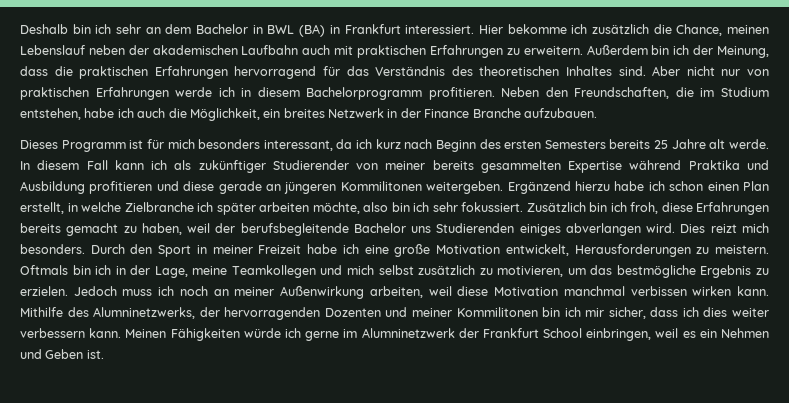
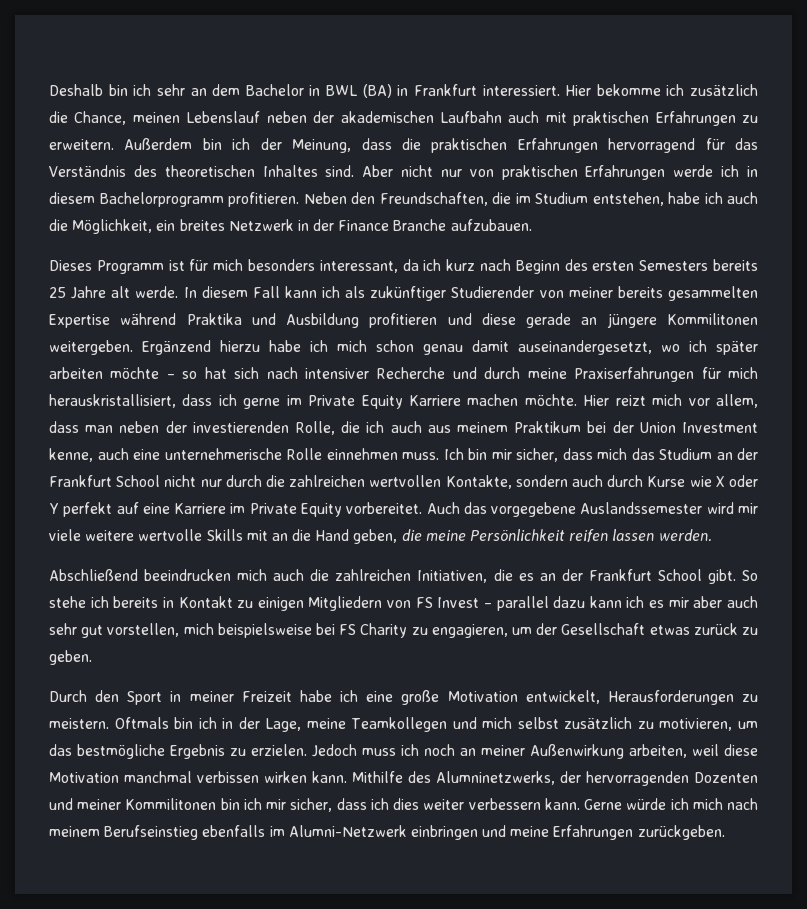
- In diesem Fall kann ich als zukünftiger Studierender von meiner bereits gesammelten Expertise während Praktika und Ausbildung profitieren und diese gerade an jüngeren Kommilitonen weitergeben.
+ In diesem Fall kann ich als zukünftiger Studierender von meiner bereits gesammelten Expertise während Praktika und Ausbildung profitieren und diese gerade an jüngere Kommilitonen weitergeben.
- Ergänzend hierzu habe ich schon einen Plan erstellt, in welche Zielbranche ich später arbeiten möchte, also bin ich sehr fokussiert. Zusätzlich bin ich froh, diese Erfahrungen bereits gemacht zu haben, weil der berufsbegleitende Bachelor uns Studierenden einiges abverlangen wird. Dies reizt mich besonders. Durch den Sport in meiner Freizeit habe ich eine große Motivation entwickelt, Herausforderungen zu meistern.
+ Ergänzend hierzu habe ich mich schon genau damit auseinandergesetzt, wo ich später arbeiten möchte – so hat sich nach intensiver Recherche und durch meine Praxiserfahrungen für mich herauskristallisiert, dass ich gerne im Private Equity Karriere machen möchte. Hier reizt mich vor allem, dass man neben der investierenden Rolle, die ich auch aus meinem Praktikum bei der Union Investment kenne, auch eine unternehmerische Rolle einnehmen muss. Ich bin mir sicher, dass mich das Studium an der Frankfurt School nicht nur durch die zahlreichen wertvollen Kontakte, sondern auch durch Kurse wie X oder Y perfekt auf eine Karriere im Private Equity vorbereitet. Auch das vorgegebene Auslandssemester wird mir viele weitere wertvolle Skills mit an die Hand geben, die meine Persönlichkeit reifen lassen werden.
+ Abschließend beeindrucken mich auch die zahlreichen Initiativen, die es an der Frankfurt School gibt. So stehe ich bereits in Kontakt zu einigen Mitgliedern von FS Invest – parallel dazu kann ich es mir aber auch sehr gut vorstellen, mich beispielsweise bei FS Charity zu engagieren, um der Gesellschaft etwas zurück zu geben.
+ Durch den Sport in meiner Freizeit habe ich eine große Motivation entwickelt, Herausforderungen zu meistern.
- Meinen Fähigkeiten würde ich gerne im Alumninetzwerk der Frankfurt School einbringen, weil es ein Nehmen und Geben ist.
+ Gerne würde ich mich nach meinem Berufseinstieg ebenfalls im Alumni-Netzwerk einbringen und meine Erfahrungen zurückgeben.

